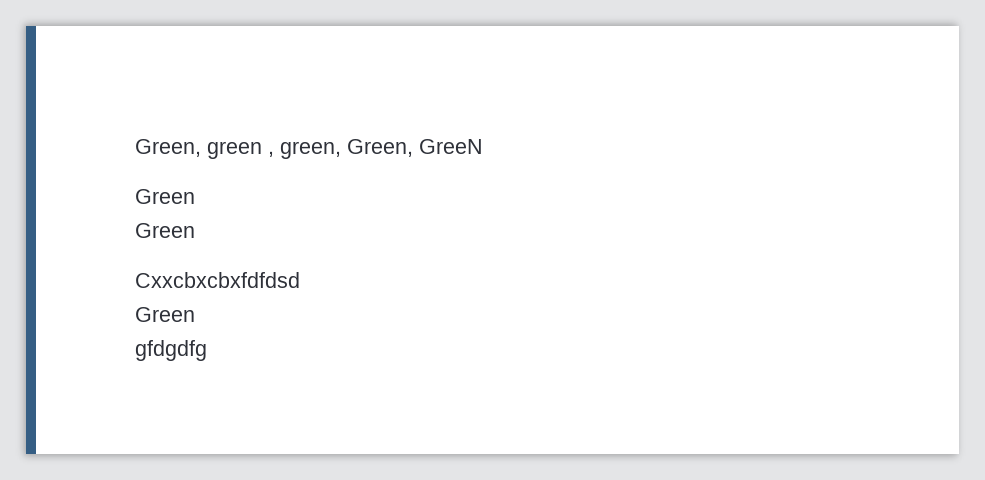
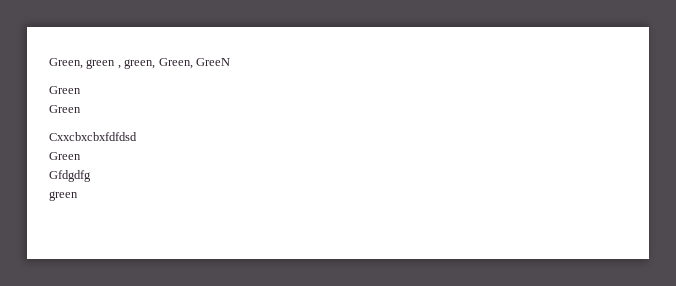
- gfdgdfg
+ Gfdgdfg
+ green

